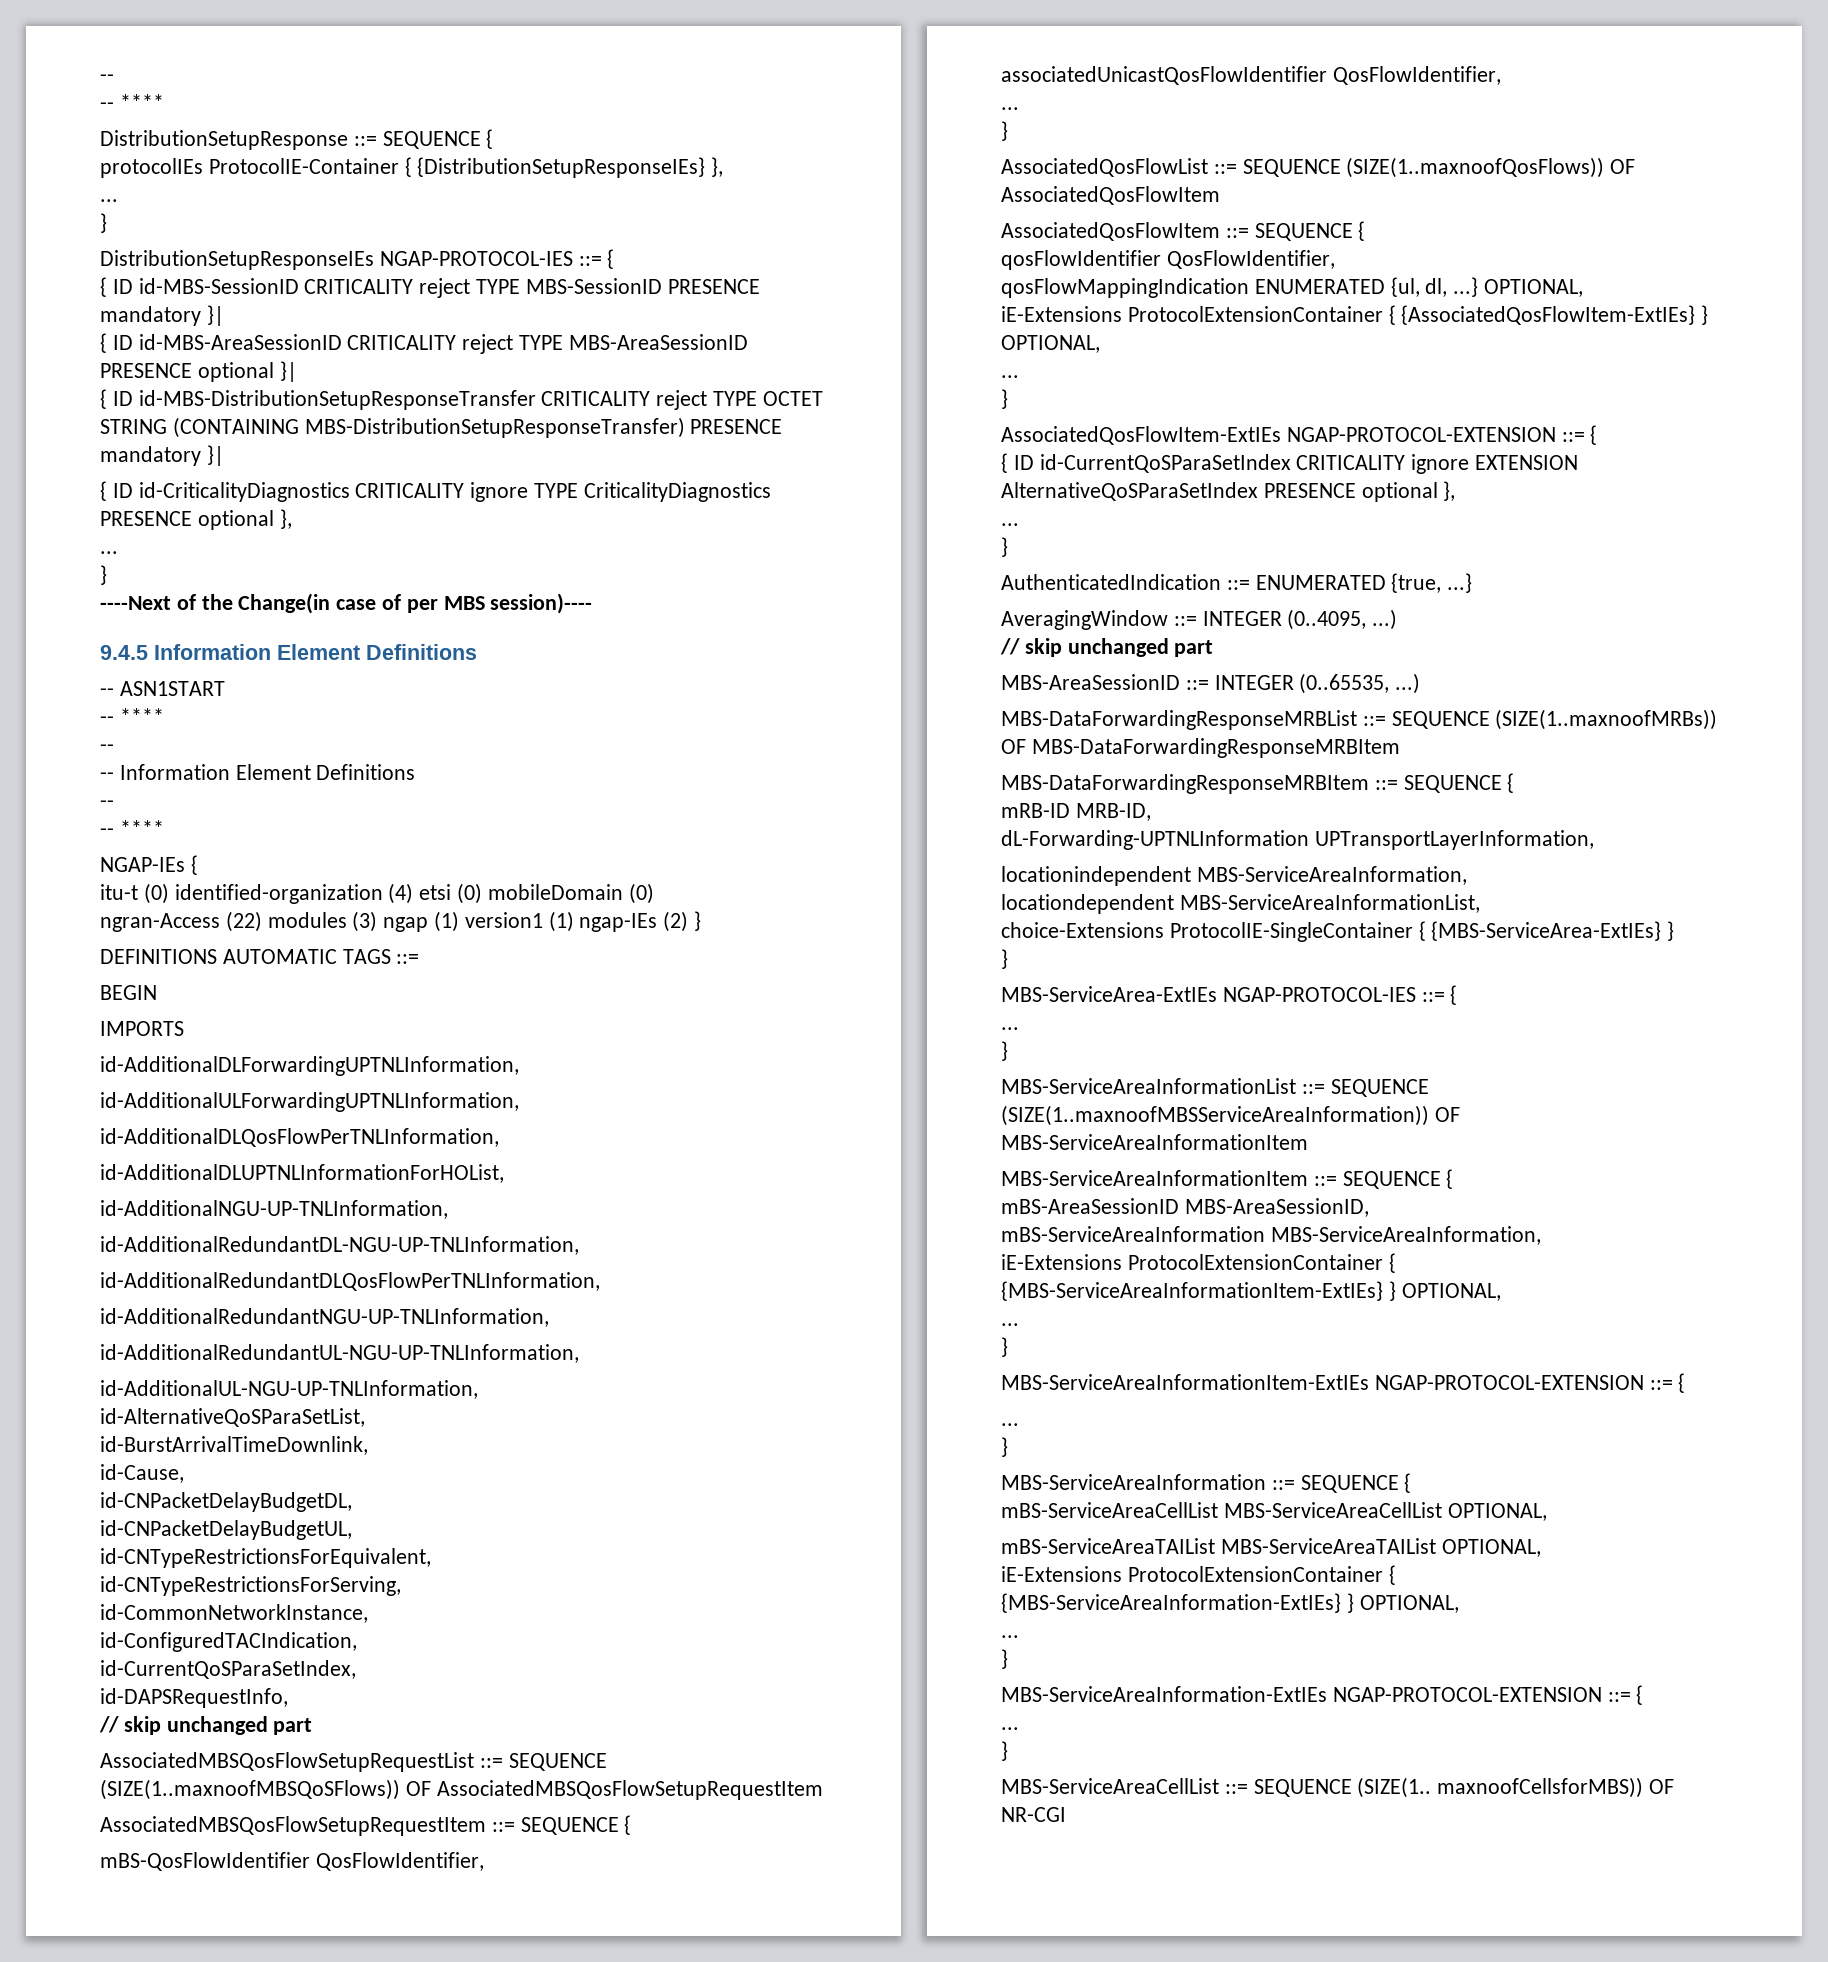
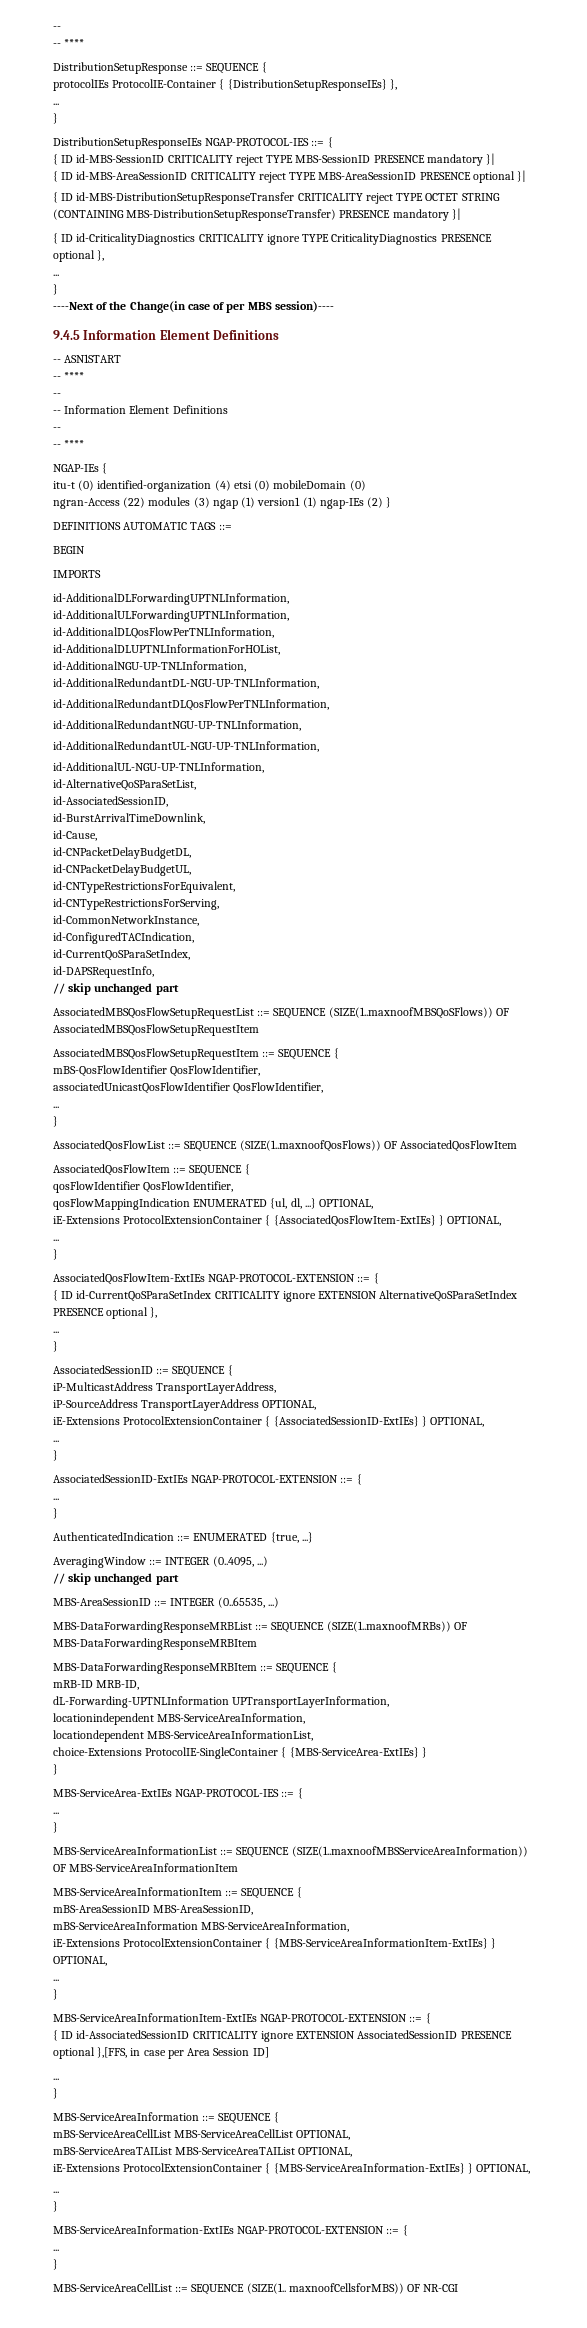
+ id-AssociatedSessionID,
+ AssociatedSessionID ::= SEQUENCE {
+ iP-MulticastAddress TransportLayerAddress,
+ iP-SourceAddress TransportLayerAddress OPTIONAL,
+ iE-Extensions ProtocolExtensionContainer { {AssociatedSessionID-ExtIEs} } OPTIONAL,
+ ...
+ }
+ AssociatedSessionID-ExtIEs NGAP-PROTOCOL-EXTENSION ::= {
+ ...
+ }
+ { ID id-AssociatedSessionID CRITICALITY ignore EXTENSION AssociatedSessionID PRESENCE optional },[FFS, in case per Area Session ID]

